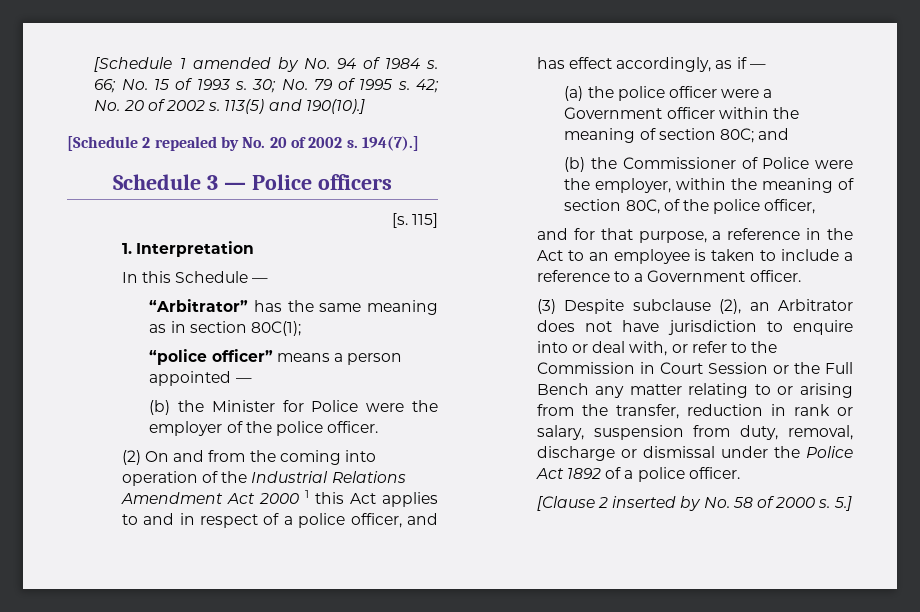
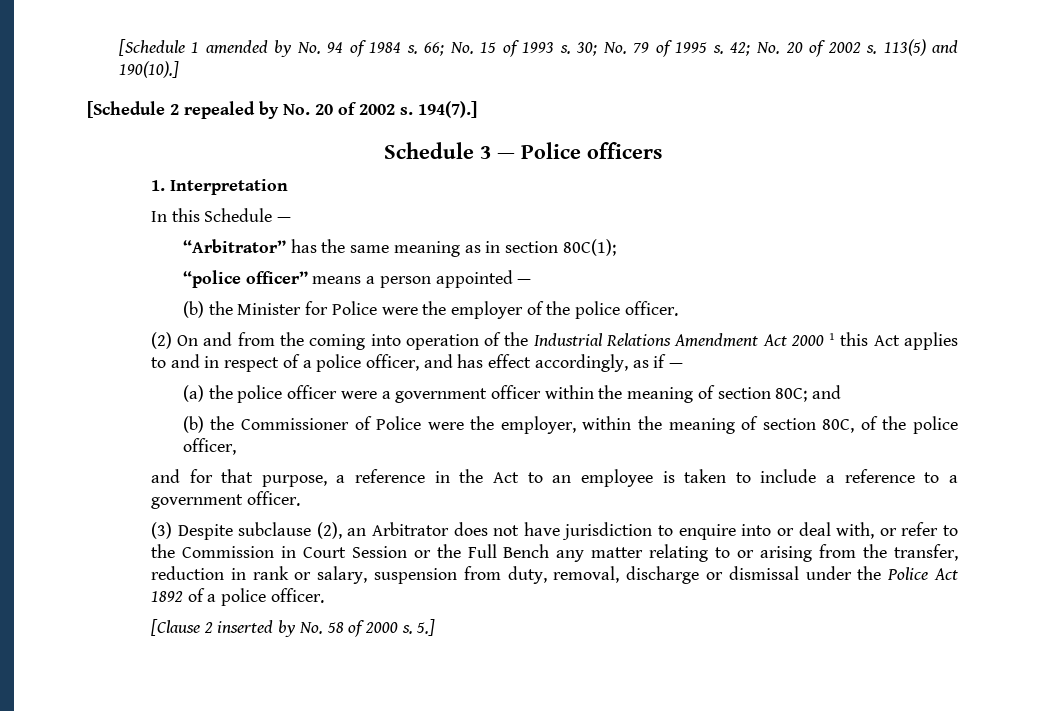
- [s. 115]
- (a) the police officer were a Government officer within the meaning of section 80C; and
+ (a) the police officer were a government officer within the meaning of section 80C; and
- and for that purpose, a reference in the Act to an employee is taken to include a reference to a Government officer.
+ and for that purpose, a reference in the Act to an employee is taken to include a reference to a government officer.

